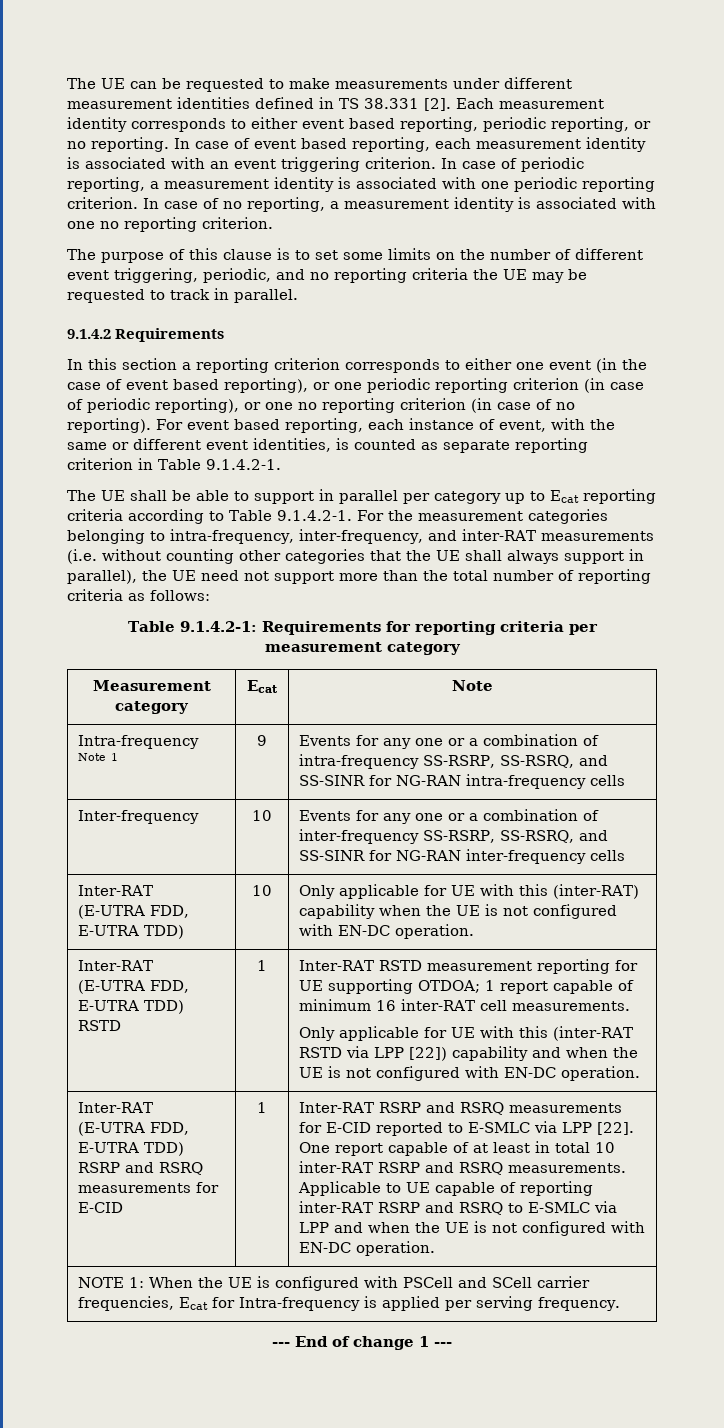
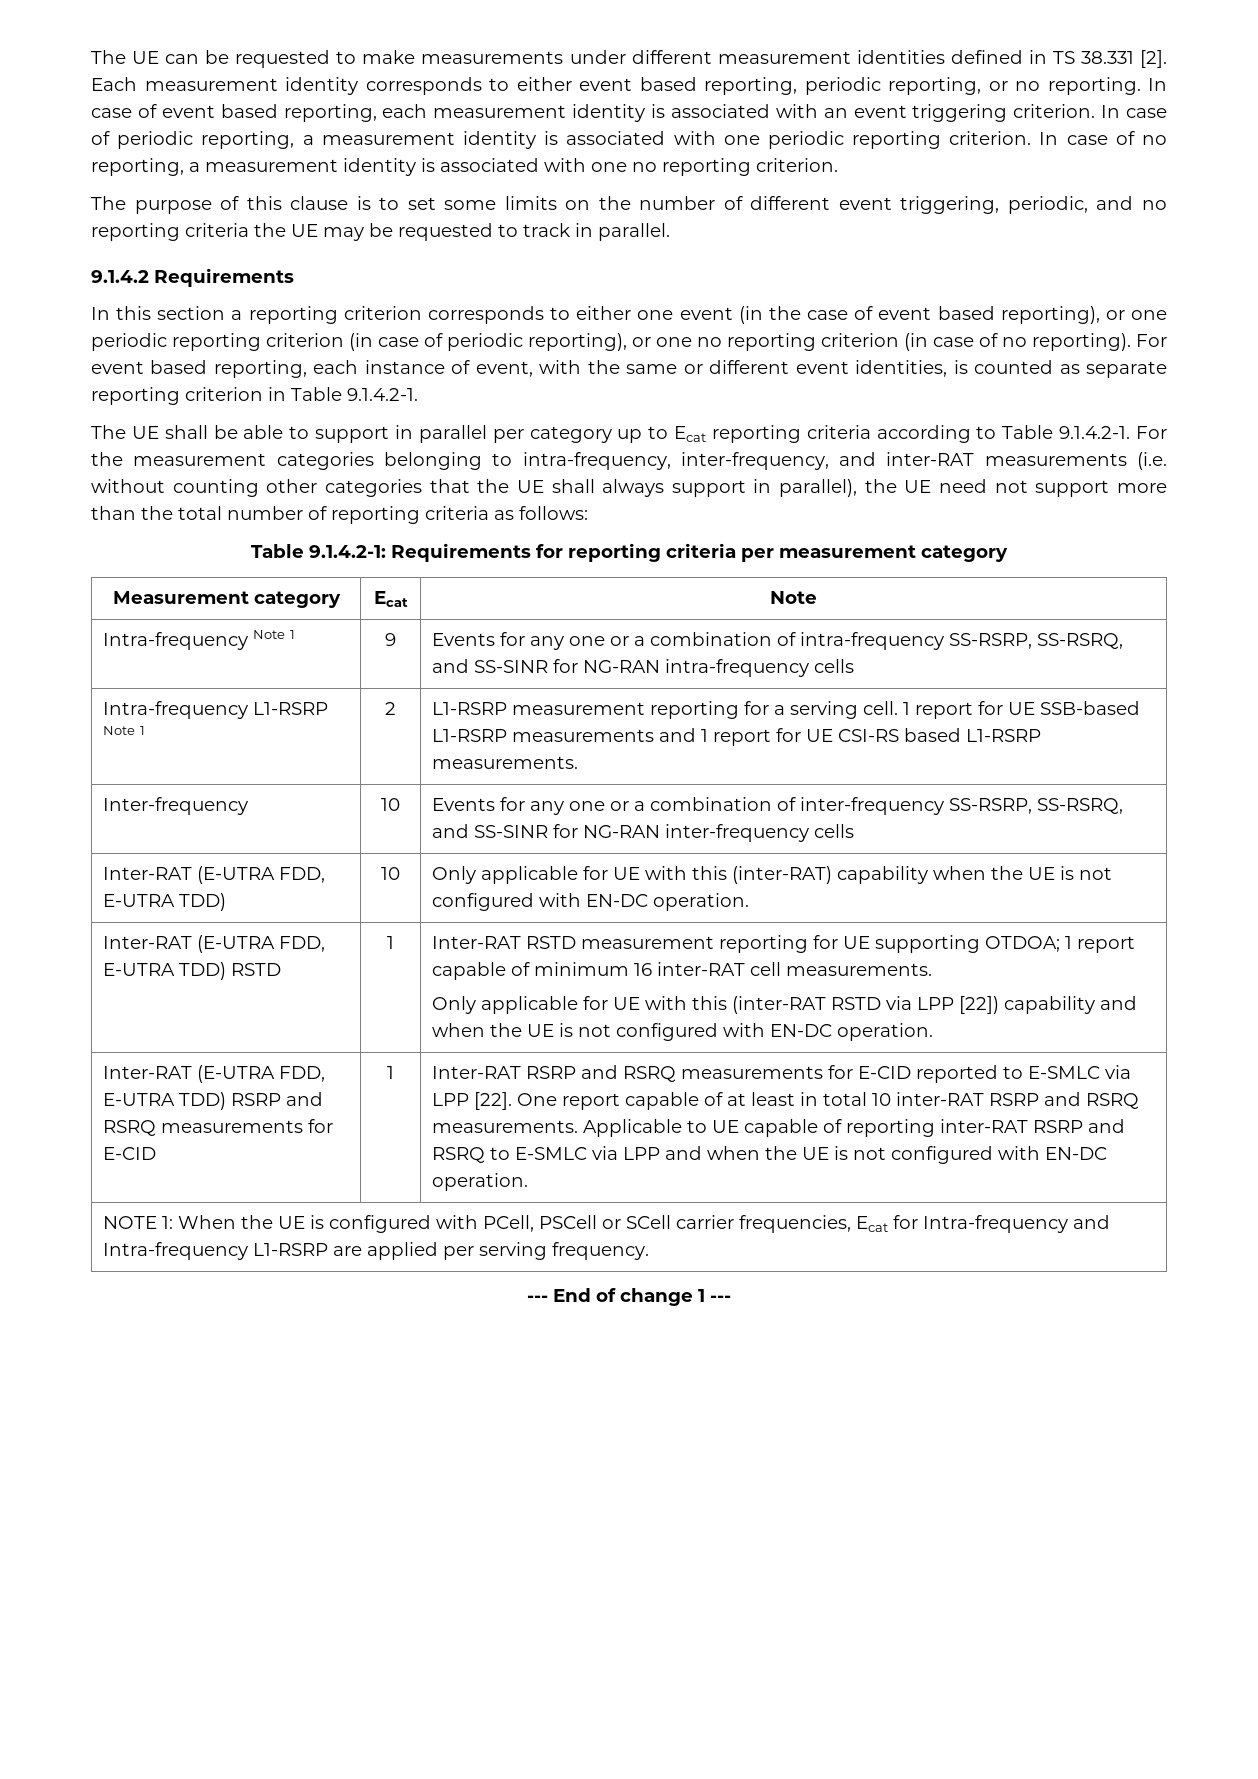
+ Intra-frequency L1-RSRP Note 1 | 2 | L1-RSRP measurement reporting for a serving cell. 1 report for UE SSB-based L1-RSRP measurements and 1 report for UE CSI-RS based L1-RSRP measurements.
- NOTE 1: When the UE is configured with PSCell and SCell carrier frequencies, Ecat for Intra-frequency is applied per serving frequency.
+ NOTE 1: When the UE is configured with PCell, PSCell or SCell carrier frequencies, Ecat for Intra-frequency and Intra-frequency L1-RSRP are applied per serving frequency.

